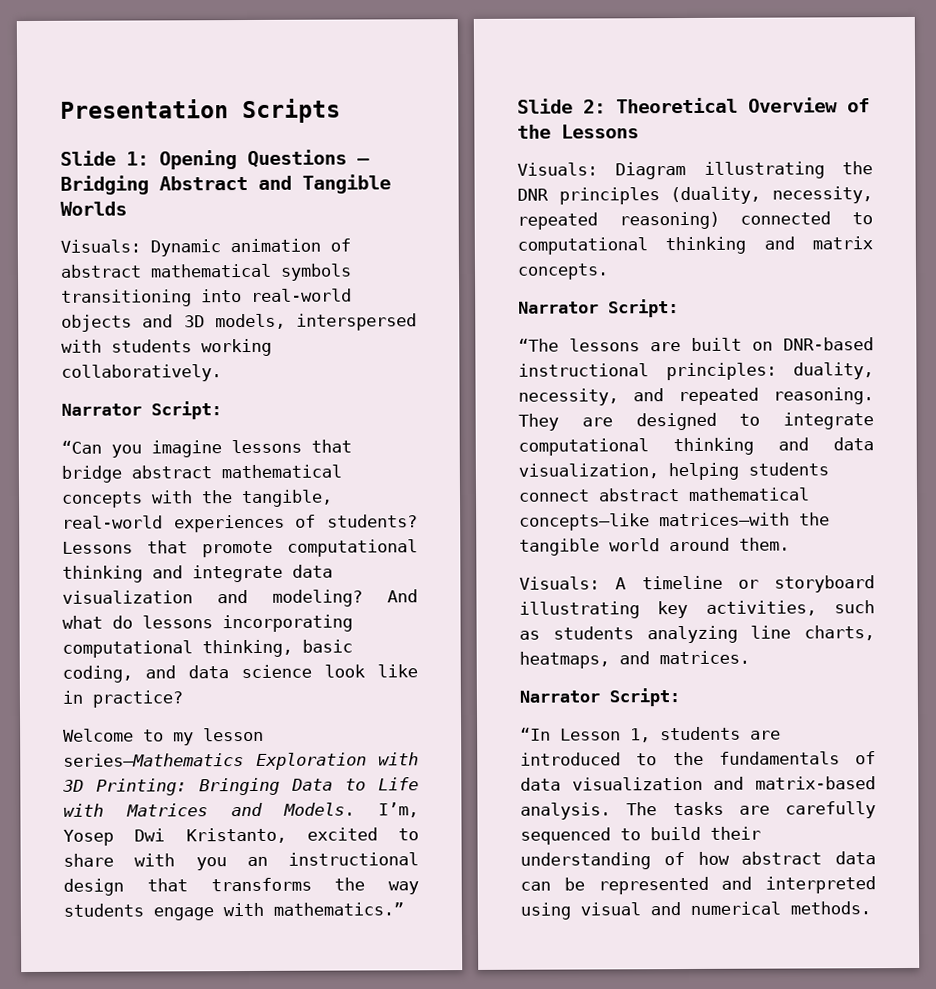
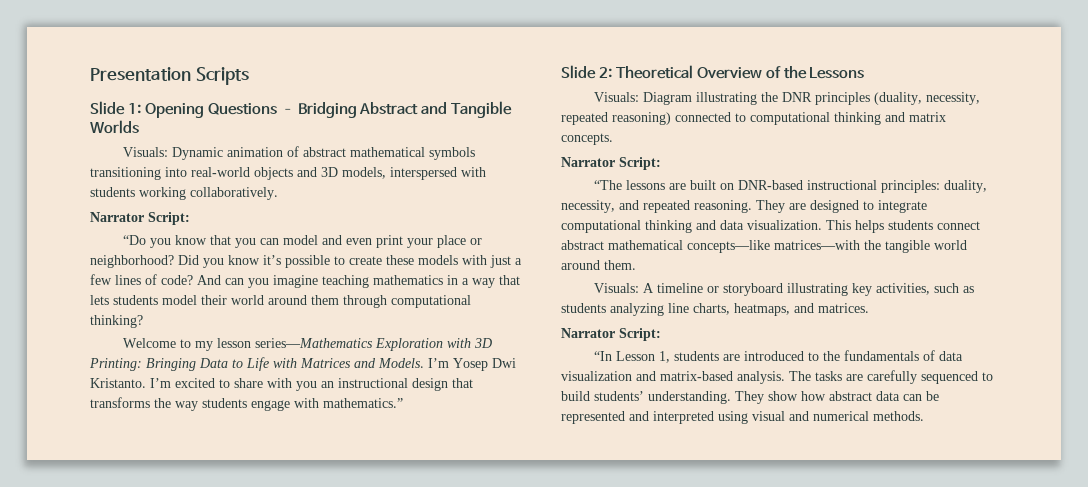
- “Can you imagine lessons that bridge abstract mathematical concepts with the tangible, real-world experiences of students? Lessons that promote computational thinking and integrate data visualization and modeling? And what do lessons incorporating computational thinking, basic coding, and data science look like in practice?
+ “Do you know that you can model and even print your place or neighborhood? Did you know it’s possible to create these models with just a few lines of code? And can you imagine teaching mathematics in a way that lets students model their world around them through computational thinking?
- I’m, Yosep Dwi Kristanto, excited to share with you an instructional design that transforms the way students engage with mathematics.”
+ I’m Yosep Dwi Kristanto. I’m excited to share with you an instructional design that transforms the way students engage with mathematics.”
- They are designed to integrate computational thinking and data visualization, helping students connect abstract mathematical concepts—like matrices—with the tangible world around them.
+ They are designed to integrate computational thinking and data visualization. This helps students connect abstract mathematical concepts—like matrices—with the tangible world around them.
- The tasks are carefully sequenced to build their understanding of how abstract data can be represented and interpreted using visual and numerical methods.
+ The tasks are carefully sequenced to build students’ understanding. They show how abstract data can be represented and interpreted using visual and numerical methods.

